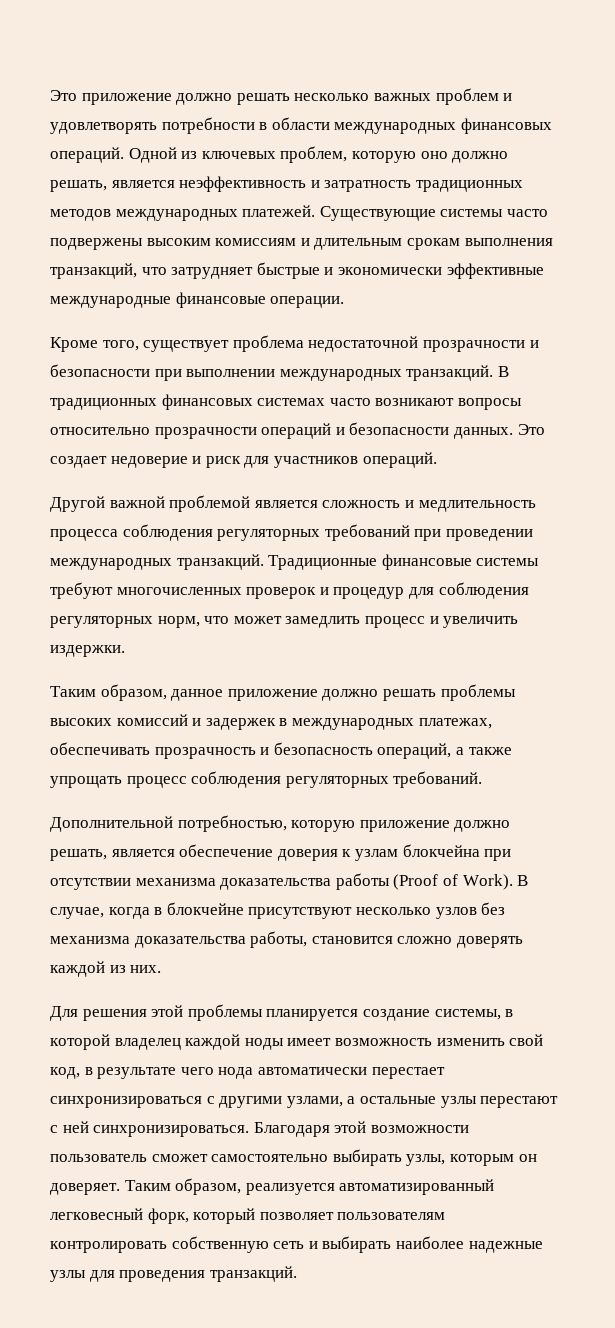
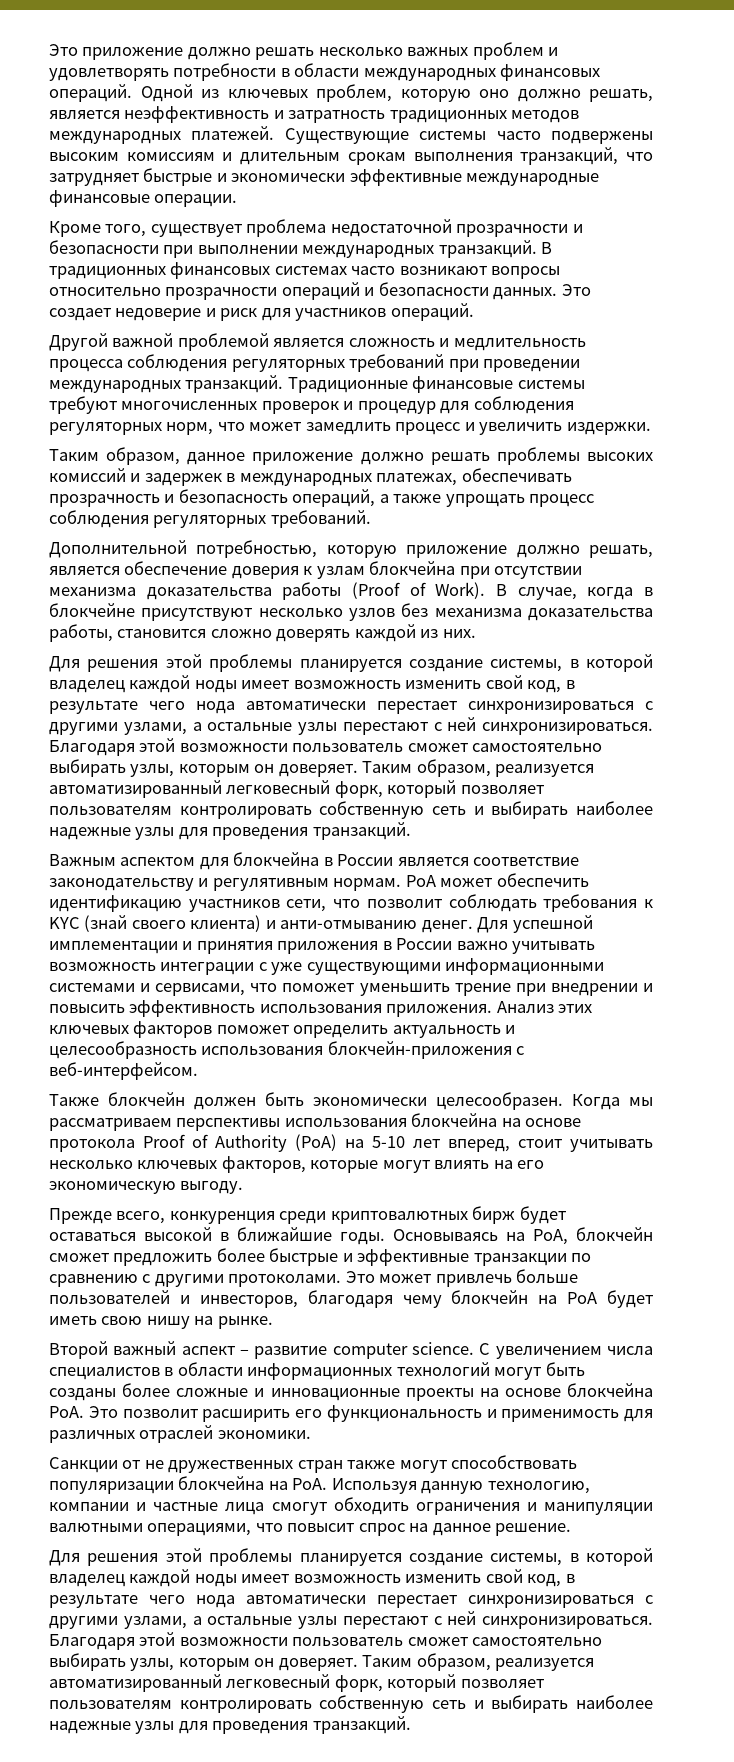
+ Важным аспектом для блокчейна в России является соответствие законодательству и регулятивным нормам. PoA может обеспечить идентификацию участников сети, что позволит соблюдать требования к KYC (знай своего клиента) и анти-отмыванию денег. Для успешной имплементации и принятия приложения в России важно учитывать возможность интеграции с уже существующими информационными системами и сервисами, что поможет уменьшить трение при внедрении и повысить эффективность использования приложения. Анализ этих ключевых факторов поможет определить актуальность и целесообразность использования блокчейн-приложения с веб-интерфейсом.
+ Также блокчейн должен быть экономически целесообразен. Когда мы рассматриваем перспективы использования блокчейна на основе протокола Proof of Authority (PoA) на 5-10 лет вперед, стоит учитывать несколько ключевых факторов, которые могут влиять на его экономическую выгоду.
+ Прежде всего, конкуренция среди криптовалютных бирж будет оставаться высокой в ближайшие годы. Основываясь на PoA, блокчейн сможет предложить более быстрые и эффективные транзакции по сравнению с другими протоколами. Это может привлечь больше пользователей и инвесторов, благодаря чему блокчейн на PoA будет иметь свою нишу на рынке.
+ Второй важный аспект – развитие computer science. С увеличением числа специалистов в области информационных технологий могут быть созданы более сложные и инновационные проекты на основе блокчейна PoA. Это позволит расширить его функциональность и применимость для различных отраслей экономики.
+ Санкции от не дружественных стран также могут способствовать популяризации блокчейна на PoA. Используя данную технологию, компании и частные лица смогут обходить ограничения и манипуляции валютными операциями, что повысит спрос на данное решение.
+ Для решения этой проблемы планируется создание системы, в которой владелец каждой ноды имеет возможность изменить свой код, в результате чего нода автоматически перестает синхронизироваться с другими узлами, а остальные узлы перестают с ней синхронизироваться. Благодаря этой возможности пользователь сможет самостоятельно выбирать узлы, которым он доверяет. Таким образом, реализуется автоматизированный легковесный форк, который позволяет пользователям контролировать собственную сеть и выбирать наиболее надежные узлы для проведения транзакций.

